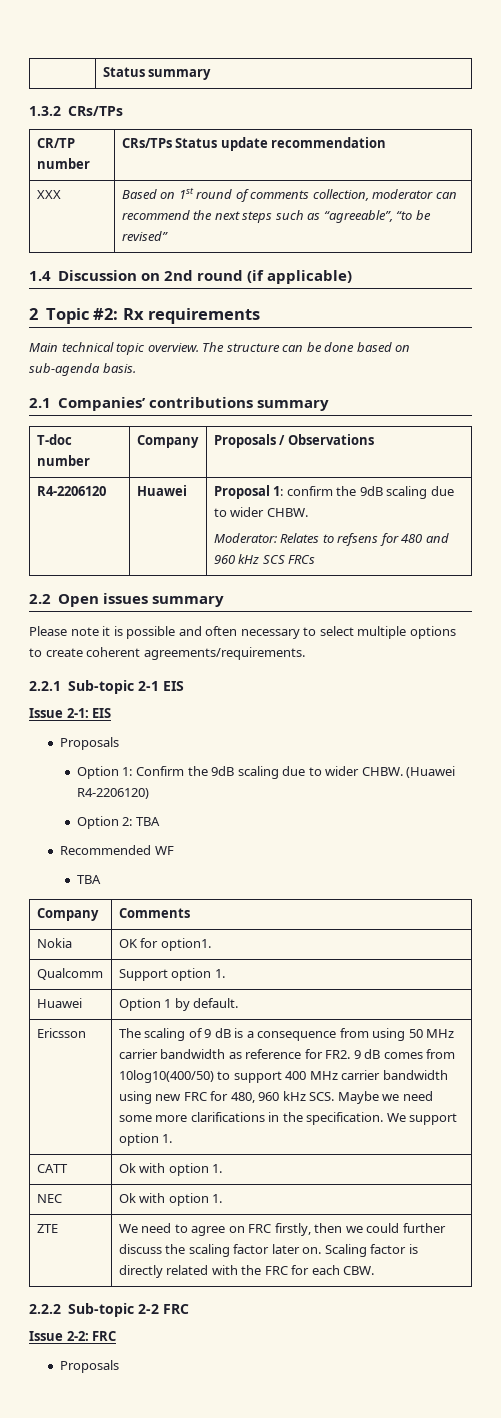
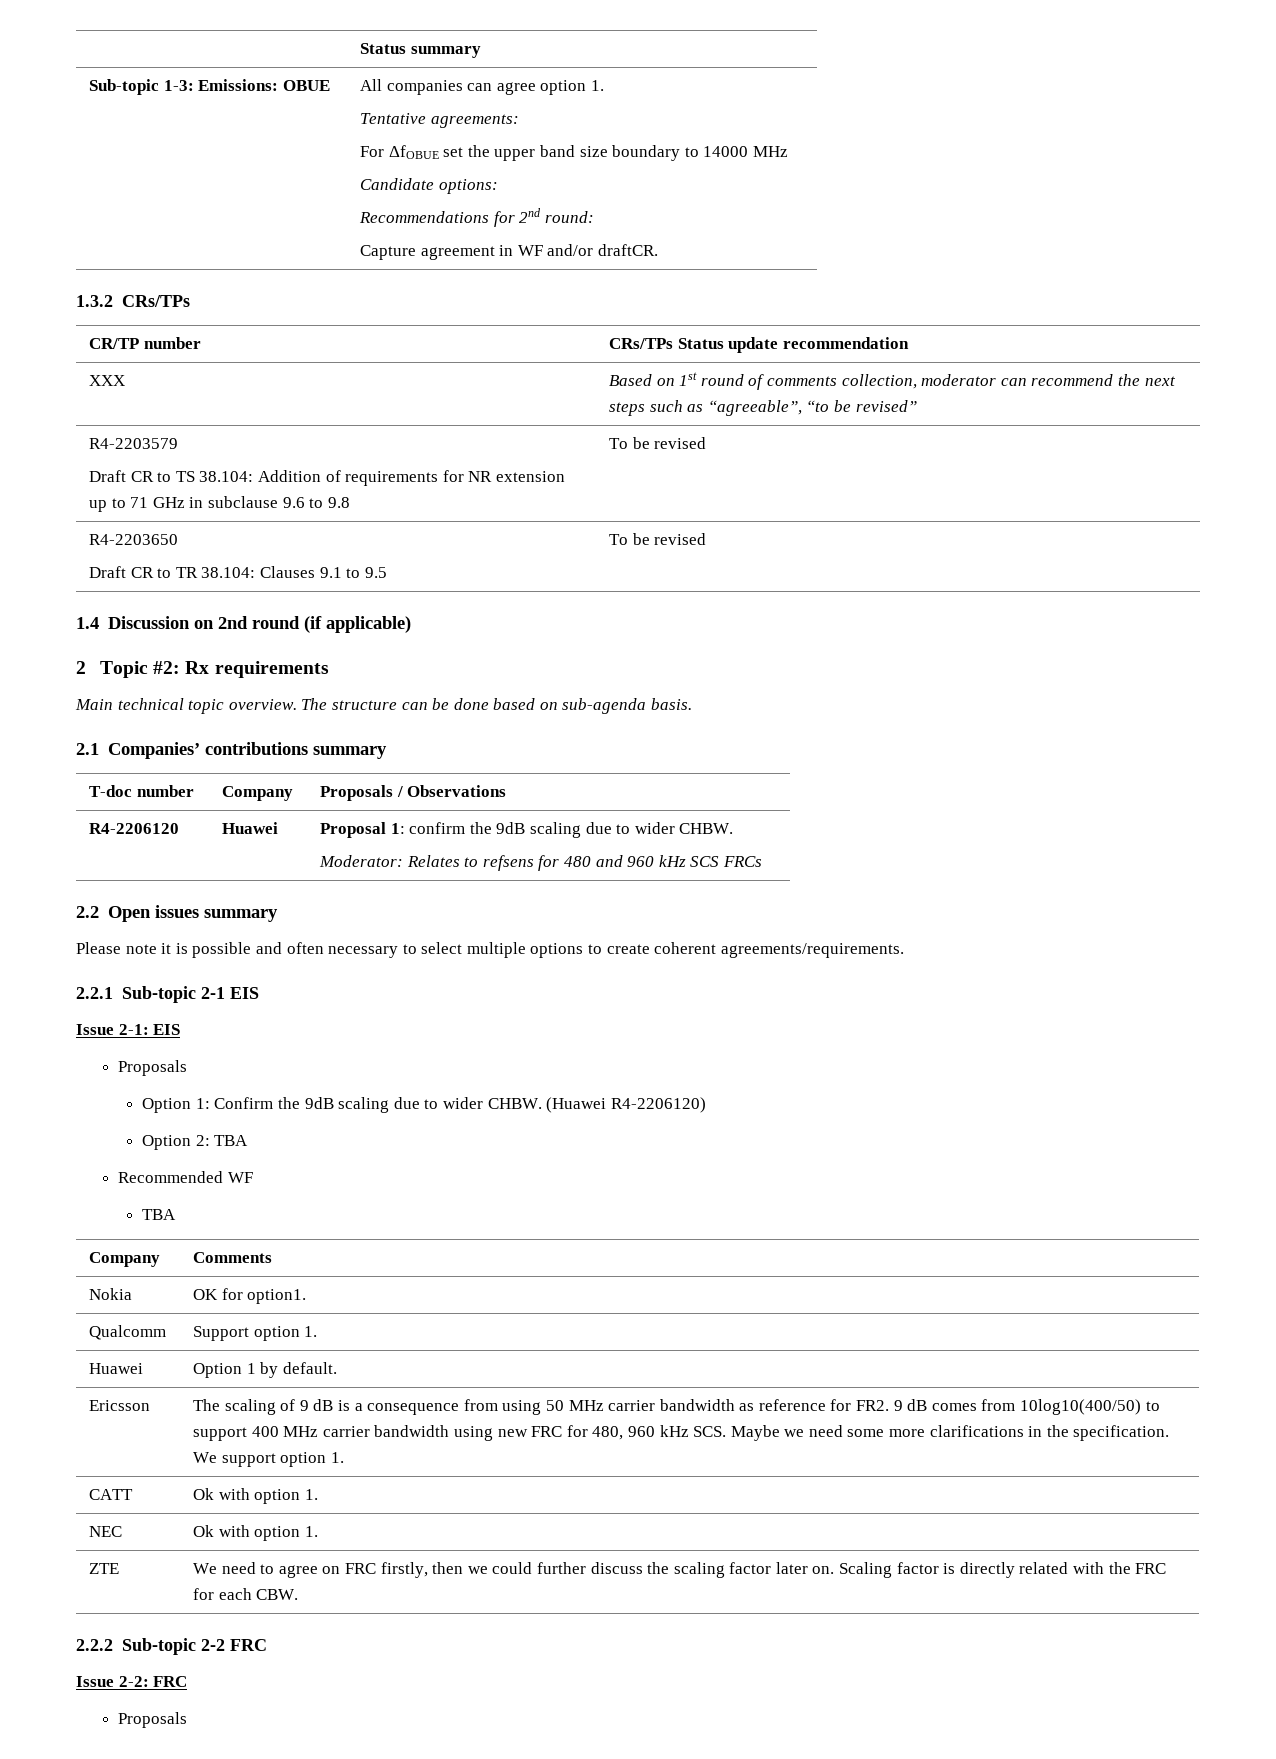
+ Sub-topic 1-3: Emissions: OBUE | All companies can agree option 1.
+ Tentative agreements:
+ For ΔfOBUE set the upper band size boundary to 14000 MHz
+ Candidate options:
+ Recommendations for 2nd round:
+ Capture agreement in WF and/or draftCR.
+ R4-2203579
+ Draft CR to TS 38.104: Addition of requirements for NR extension up to 71 GHz in subclause 9.6 to 9.8 | To be revised
+ R4-2203650
+ Draft CR to TR 38.104: Clauses 9.1 to 9.5 | To be revised

